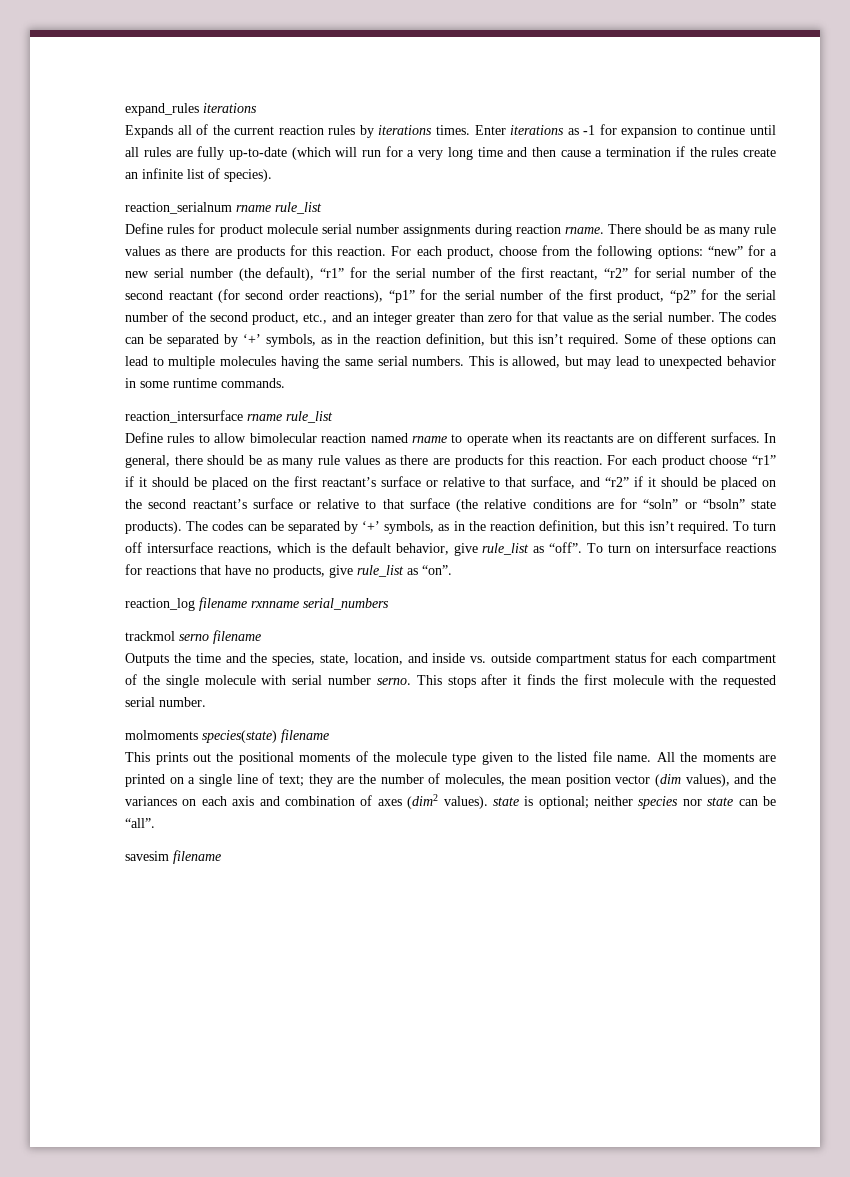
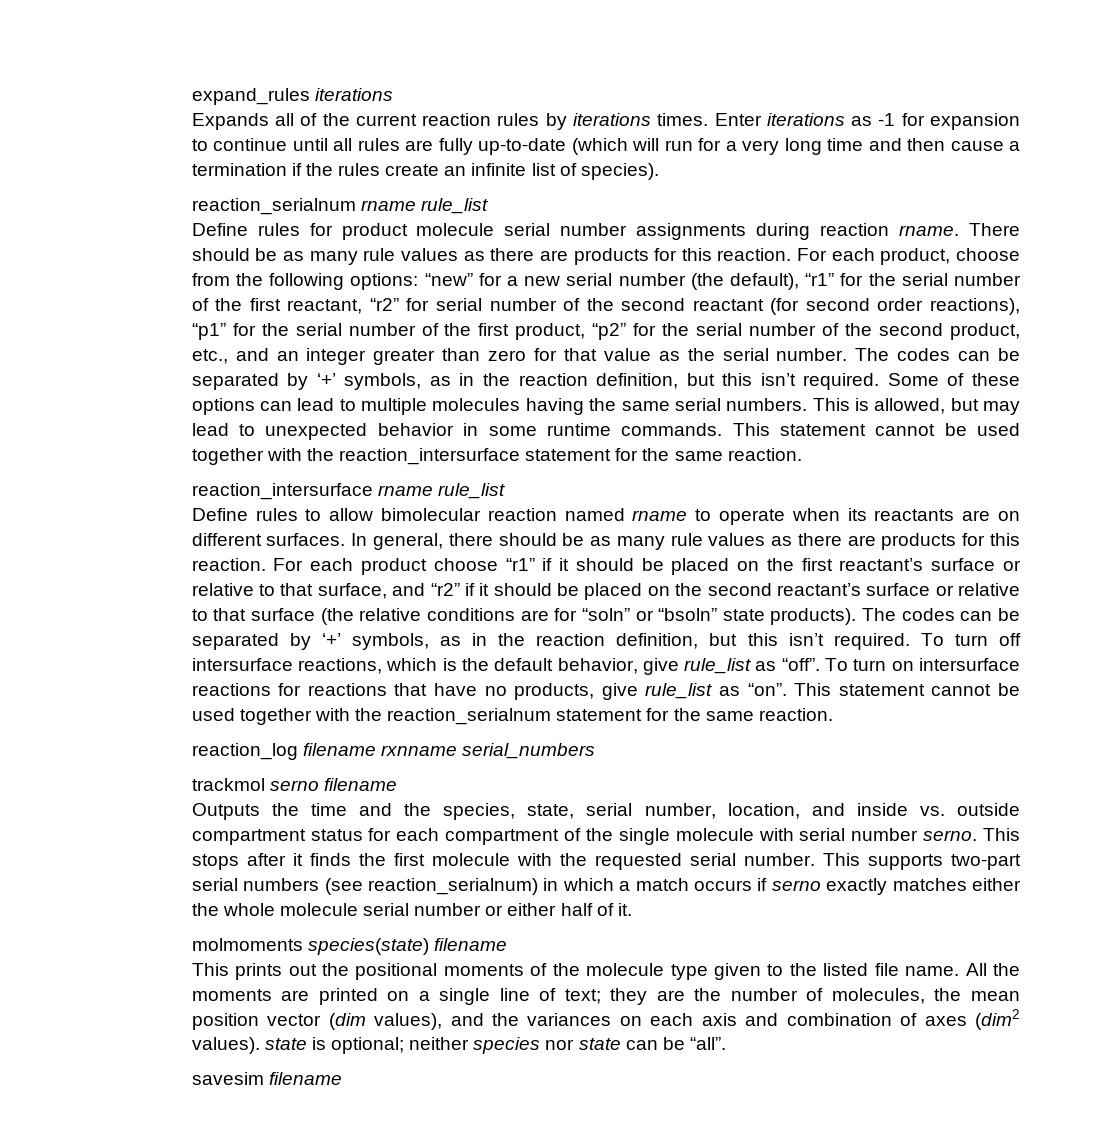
+ This statement cannot be used together with the reaction_intersurface statement for the same reaction.
+ This statement cannot be used together with the reaction_serialnum statement for the same reaction.
- Outputs the time and the species, state, location, and inside vs. outside compartment status for each compartment of the single molecule with serial number serno.
+ Outputs the time and the species, state, serial number, location, and inside vs. outside compartment status for each compartment of the single molecule with serial number serno.
+ This supports two-part serial numbers (see reaction_serialnum) in which a match occurs if serno exactly matches either the whole molecule serial number or either half of it.

